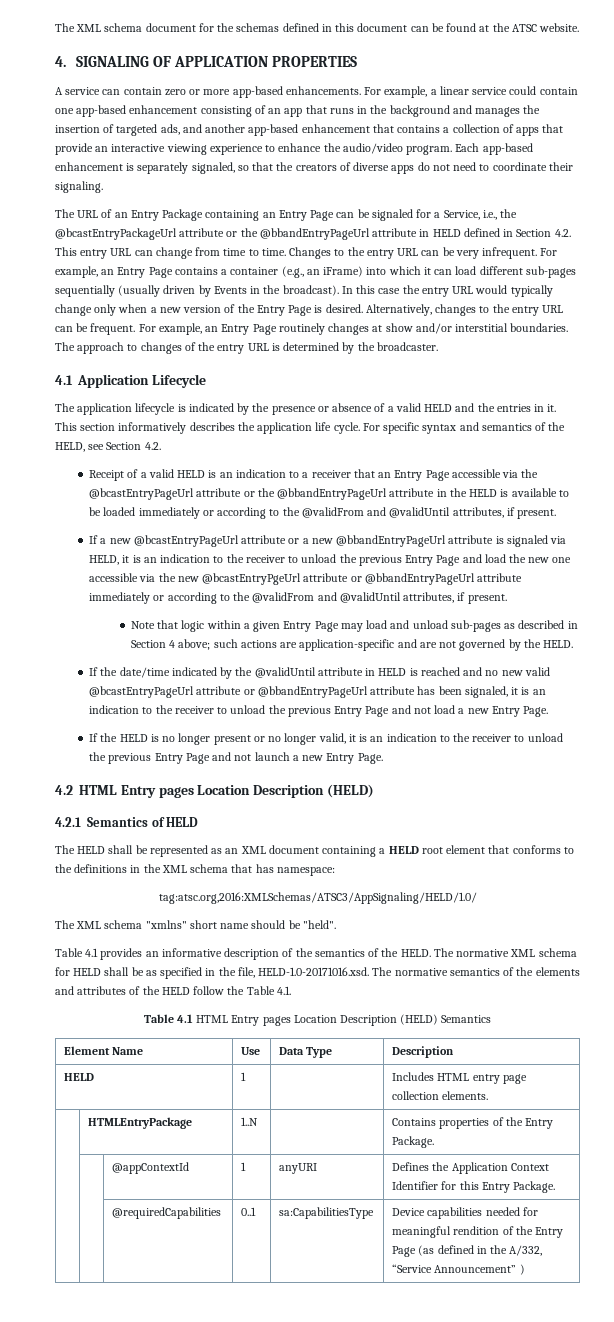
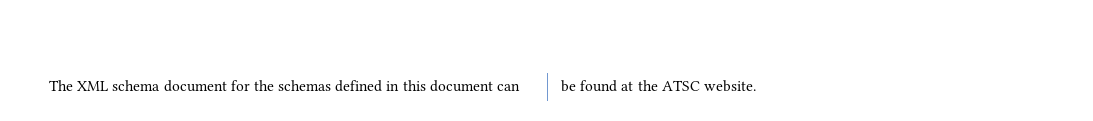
- 4. SIGNALING OF APPLICATION PROPERTIES
- A service can contain zero or more app-based enhancements. For example, a linear service could contain one app-based enhancement consisting of an app that runs in the background and manages the insertion of targeted ads, and another app-based enhancement that contains a collection of apps that provide an interactive viewing experience to enhance the audio/video program. Each app-based enhancement is separately signaled, so that the creators of diverse apps do not need to coordinate their signaling.
- The URL of an Entry Package containing an Entry Page can be signaled for a Service, i.e., the @bcastEntryPackageUrl attribute or the @bbandEntryPageUrl attribute in HELD defined in Section 4.2. This entry URL can change from time to time. Changes to the entry URL can be very infrequent. For example, an Entry Page contains a container (e.g., an iFrame) into which it can load different sub-pages sequentially (usually driven by Events in the broadcast). In this case the entry URL would typically change only when a new version of the Entry Page is desired. Alternatively, changes to the entry URL can be frequent. For example, an Entry Page routinely changes at show and/or interstitial boundaries. The approach to changes of the entry URL is determined by the broadcaster.
- 4.1 Application Lifecycle
- The application lifecycle is indicated by the presence or absence of a valid HELD and the entries in it. This section informatively describes the application life cycle. For specific syntax and semantics of the HELD, see Section 4.2.
- Receipt of a valid HELD is an indication to a receiver that an Entry Page accessible via the @bcastEntryPageUrl attribute or the @bbandEntryPageUrl attribute in the HELD is available to be loaded immediately or according to the @validFrom and @validUntil attributes, if present.
- If a new @bcastEntryPageUrl attribute or a new @bbandEntryPageUrl attribute is signaled via HELD, it is an indication to the receiver to unload the previous Entry Page and load the new one accessible via the new @bcastEntryPgeUrl attribute or @bbandEntryPageUrl attribute immediately or according to the @validFrom and @validUntil attributes, if present.
- Note that logic within a given Entry Page may load and unload sub-pages as described in Section 4 above; such actions are application-specific and are not governed by the HELD.
- If the date/time indicated by the @validUntil attribute in HELD is reached and no new valid @bcastEntryPageUrl attribute or @bbandEntryPageUrl attribute has been signaled, it is an indication to the receiver to unload the previous Entry Page and not load a new Entry Page.
- If the HELD is no longer present or no longer valid, it is an indication to the receiver to unload the previous Entry Page and not launch a new Entry Page.
- 4.2 HTML Entry pages Location Description (HELD)
- 4.2.1 Semantics of HELD
- The HELD shall be represented as an XML document containing a HELD root element that conforms to the definitions in the XML schema that has namespace:
- tag:atsc.org,2016:XMLSchemas/ATSC3/AppSignaling/HELD/1.0/
- The XML schema "xmlns" short name should be "held".
- Table 4.1 provides an informative description of the semantics of the HELD. The normative XML schema for HELD shall be as specified in the file, HELD-1.0-20171016.xsd. The normative semantics of the elements and attributes of the HELD follow the Table 4.1.
- Table 4.1 HTML Entry pages Location Description (HELD) Semantics
- Element Name | Use | Data Type | Description
- HELD | 1 | | Includes HTML entry page collection elements.
- | HTMLEntryPackage | 1..N | | Contains properties of the Entry Package.
- | | @appContextId | 1 | anyURI | Defines the Application Context Identifier for this Entry Package.
- | | @requiredCapabilities | 0..1 | sa:CapabilitiesType | Device capabilities needed for meaningful rendition of the Entry Page (as defined in the A/332, “Service Announcement” )

